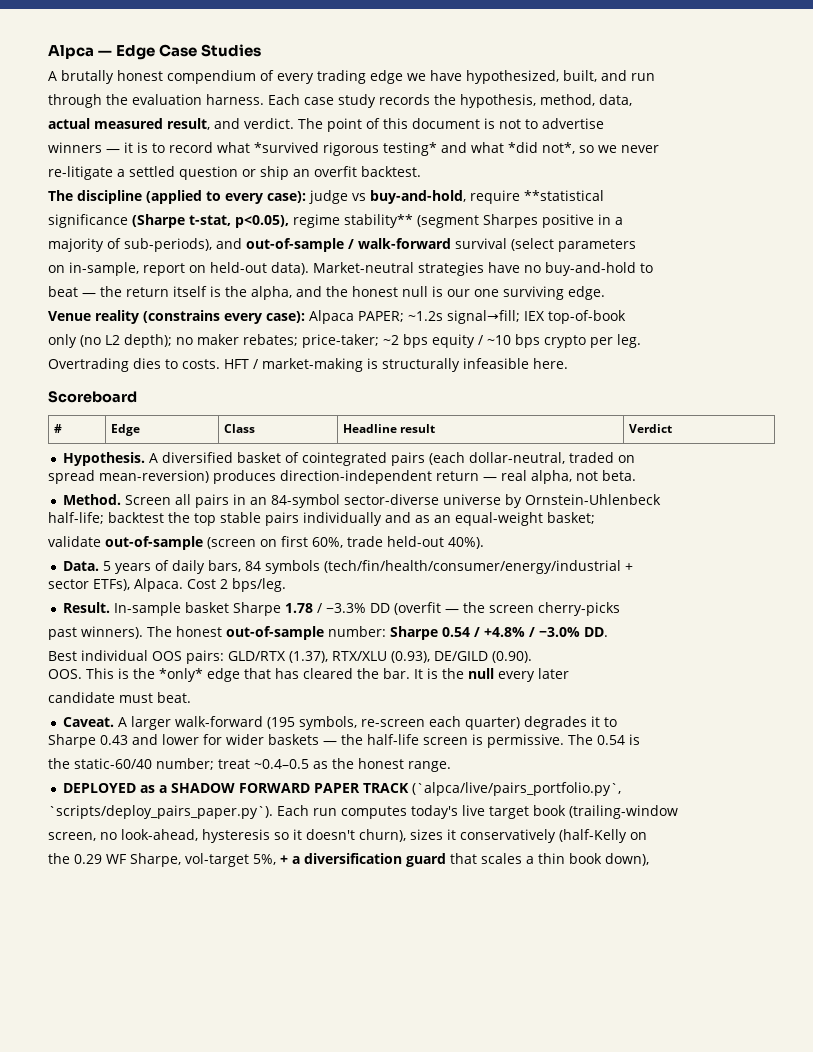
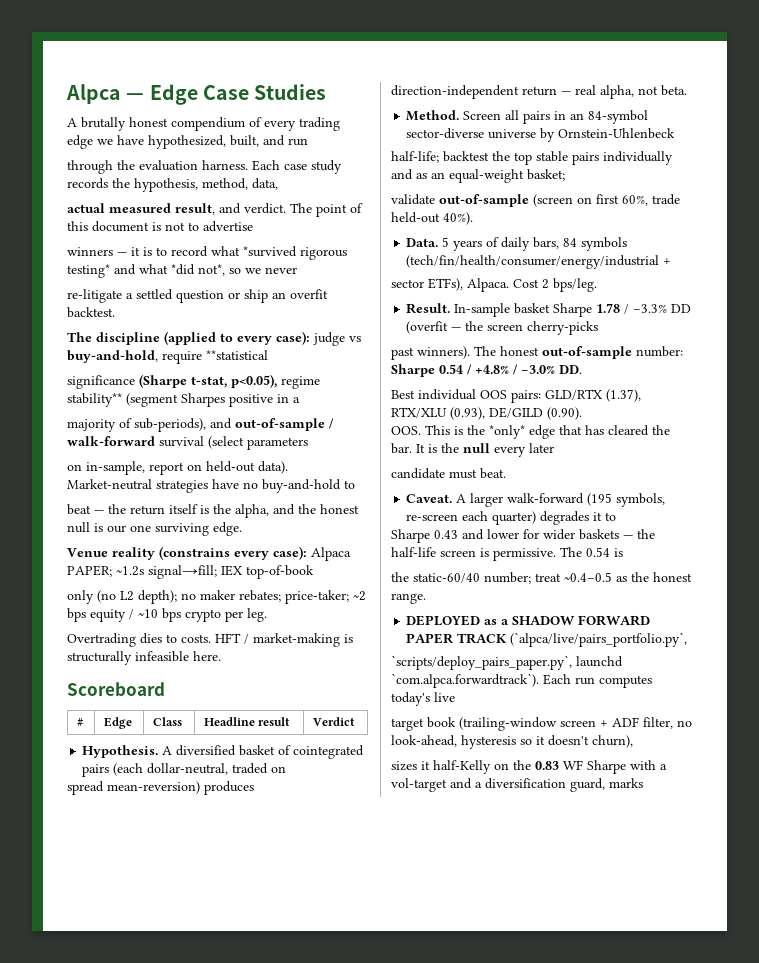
- `scripts/deploy_pairs_paper.py`). Each run computes today's live target book (trailing-window
- screen, no look-ahead, hysteresis so it doesn't churn), sizes it conservatively (half-Kelly on
- the 0.29 WF Sharpe, vol-target 5%, + a diversification guard that scales a thin book down),
+ `scripts/deploy_pairs_paper.py`, launchd `com.alpca.forwardtrack`). Each run computes today's live
+ target book (trailing-window screen + ADF filter, no look-ahead, hysteresis so it doesn't churn),
+ sizes it half-Kelly on the 0.83 WF Sharpe with a vol-target and a diversification guard, marks

